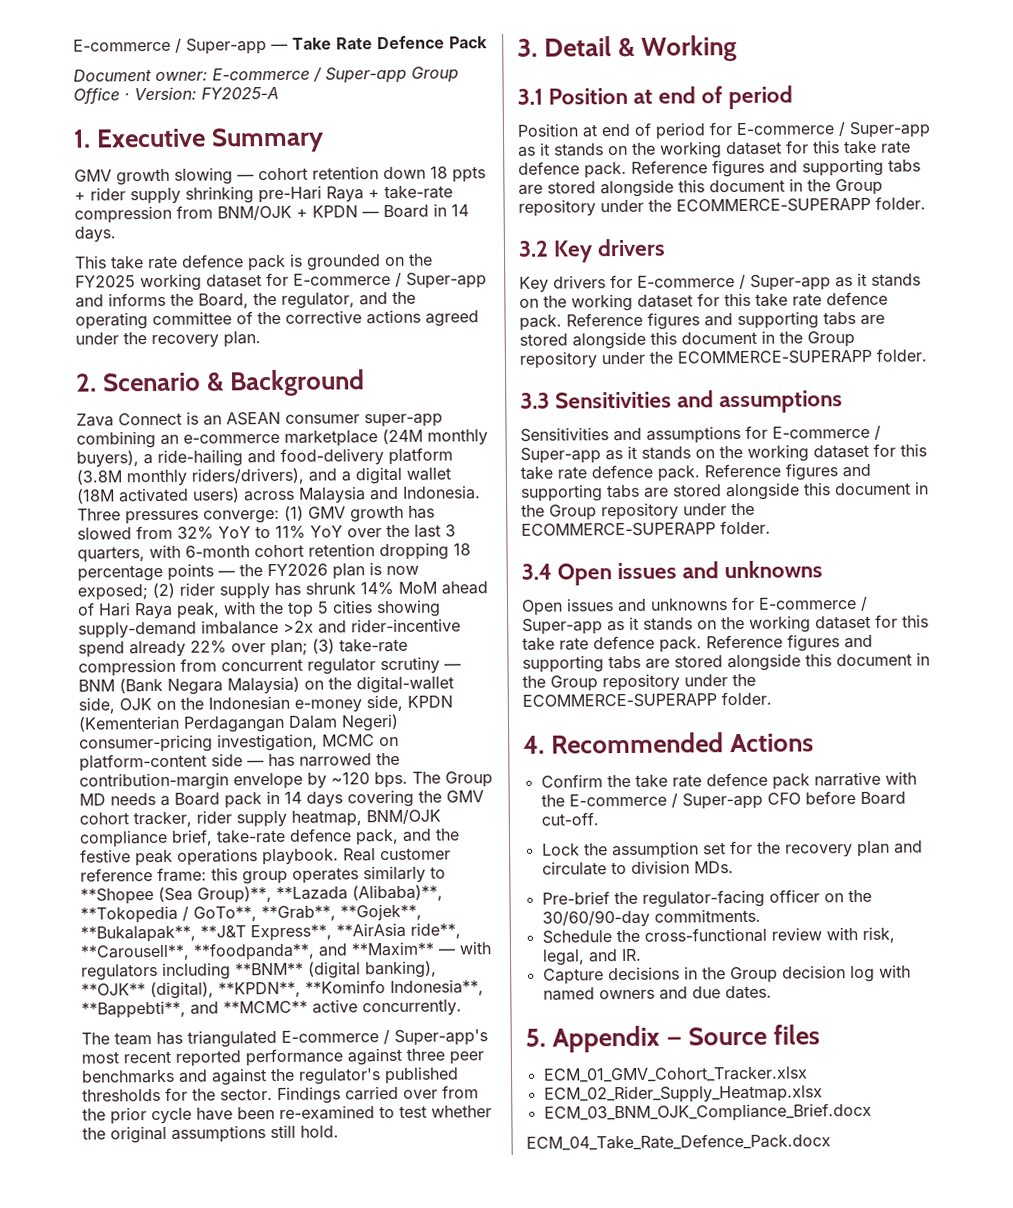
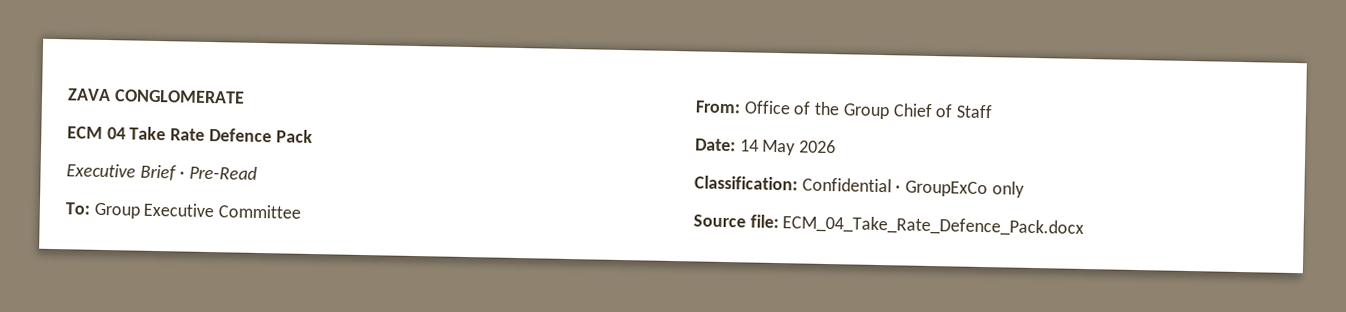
- E-commerce / Super-app — Take Rate Defence Pack
+ ZAVA CONGLOMERATE
+ ECM 04 Take Rate Defence Pack
- Document owner: E-commerce / Super-app Group Office · Version: FY2025-A
- 1. Executive Summary
- GMV growth slowing — cohort retention down 18 ppts + rider supply shrinking pre-Hari Raya + take-rate compression from BNM/OJK + KPDN — Board in 14 days.
- This take rate defence pack is grounded on the FY2025 working dataset for E-commerce / Super-app and informs the Board, the regulator, and the operating committee of the corrective actions agreed under the recovery plan.
- 2. Scenario & Background
- Zava Connect is an ASEAN consumer super-app combining an e-commerce marketplace (24M monthly buyers), a ride-hailing and food-delivery platform (3.8M monthly riders/drivers), and a digital wallet (18M activated users) across Malaysia and Indonesia. Three pressures converge: (1) GMV growth has slowed from 32% YoY to 11% YoY over the last 3 quarters, with 6-month cohort retention dropping 18 percentage points — the FY2026 plan is now exposed; (2) rider supply has shrunk 14% MoM ahead of Hari Raya peak, with the top 5 cities showing supply-demand imbalance >2x and rider-incentive spend already 22% over plan; (3) take-rate compression from concurrent regulator scrutiny — BNM (Bank Negara Malaysia) on the digital-wallet side, OJK on the Indonesian e-money side, KPDN (Kementerian Perdagangan Dalam Negeri) consumer-pricing investigation, MCMC on platform-content side — has narrowed the contribution-margin envelope by ~120 bps. The Group MD needs a Board pack in 14 days covering the GMV cohort tracker, rider supply heatmap, BNM/OJK compliance brief, take-rate defence pack, and the festive peak operations playbook. Real customer reference frame: this group operates similarly to **Shopee (Sea Group)**, **Lazada (Alibaba)**, **Tokopedia / GoTo**, **Grab**, **Gojek**, **Bukalapak**, **J&T Express**, **AirAsia ride**, **Carousell**, **foodpanda**, and **Maxim** — with regulators including **BNM** (digital banking), **OJK** (digital), **KPDN**, **Kominfo Indonesia**, **Bappebti**, and **MCMC** active concurrently.
- The team has triangulated E-commerce / Super-app's most recent reported performance against three peer benchmarks and against the regulator's published thresholds for the sector. Findings carried over from the prior cycle have been re-examined to test whether the original assumptions still hold.
- 3. Detail & Working
- 3.1 Position at end of period
- Position at end of period for E-commerce / Super-app as it stands on the working dataset for this take rate defence pack. Reference figures and supporting tabs are stored alongside this document in the Group repository under the ECOMMERCE-SUPERAPP folder.
- 3.2 Key drivers
- Key drivers for E-commerce / Super-app as it stands on the working dataset for this take rate defence pack. Reference figures and supporting tabs are stored alongside this document in the Group repository under the ECOMMERCE-SUPERAPP folder.
- 3.3 Sensitivities and assumptions
- Sensitivities and assumptions for E-commerce / Super-app as it stands on the working dataset for this take rate defence pack. Reference figures and supporting tabs are stored alongside this document in the Group repository under the ECOMMERCE-SUPERAPP folder.
- 3.4 Open issues and unknowns
- Open issues and unknowns for E-commerce / Super-app as it stands on the working dataset for this take rate defence pack. Reference figures and supporting tabs are stored alongside this document in the Group repository under the ECOMMERCE-SUPERAPP folder.
- 4. Recommended Actions
- Confirm the take rate defence pack narrative with the E-commerce / Super-app CFO before Board cut-off.
- Lock the assumption set for the recovery plan and circulate to division MDs.
- Pre-brief the regulator-facing officer on the 30/60/90-day commitments.
- Schedule the cross-functional review with risk, legal, and IR.
- Capture decisions in the Group decision log with named owners and due dates.
- 5. Appendix — Source files
- ECM_01_GMV_Cohort_Tracker.xlsx
- ECM_02_Rider_Supply_Heatmap.xlsx
- ECM_03_BNM_OJK_Compliance_Brief.docx
- ECM_04_Take_Rate_Defence_Pack.docx
+ Executive Brief · Pre-Read
+ To: Group Executive Committee
+ From: Office of the Group Chief of Staff
+ Date: 14 May 2026
+ Classification: Confidential · GroupExCo only
+ Source file: ECM_04_Take_Rate_Defence_Pack.docx

